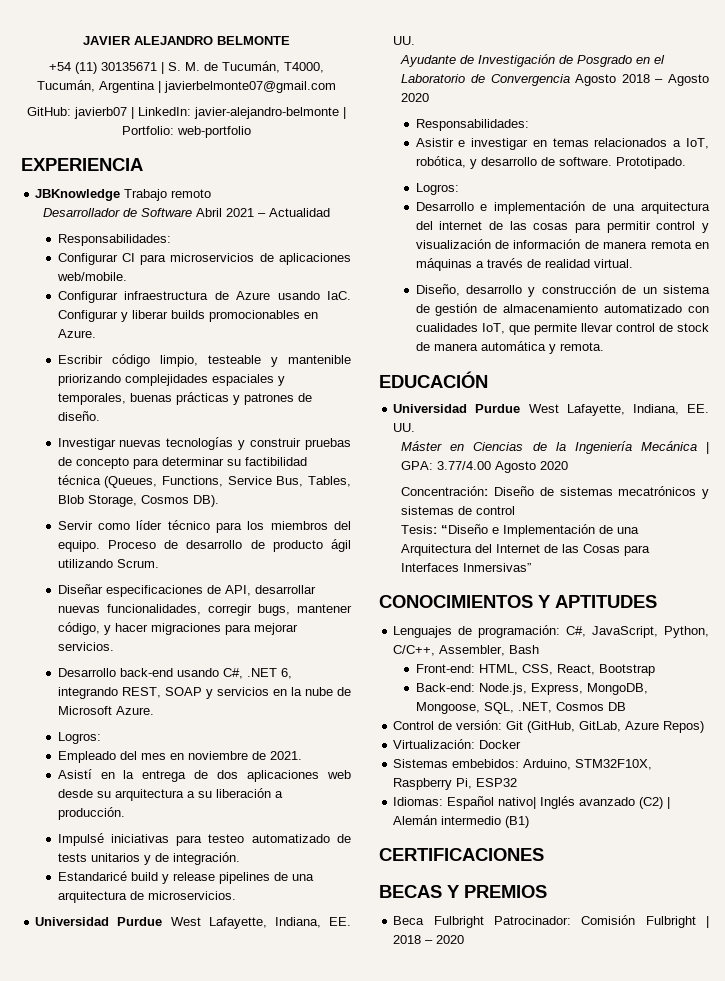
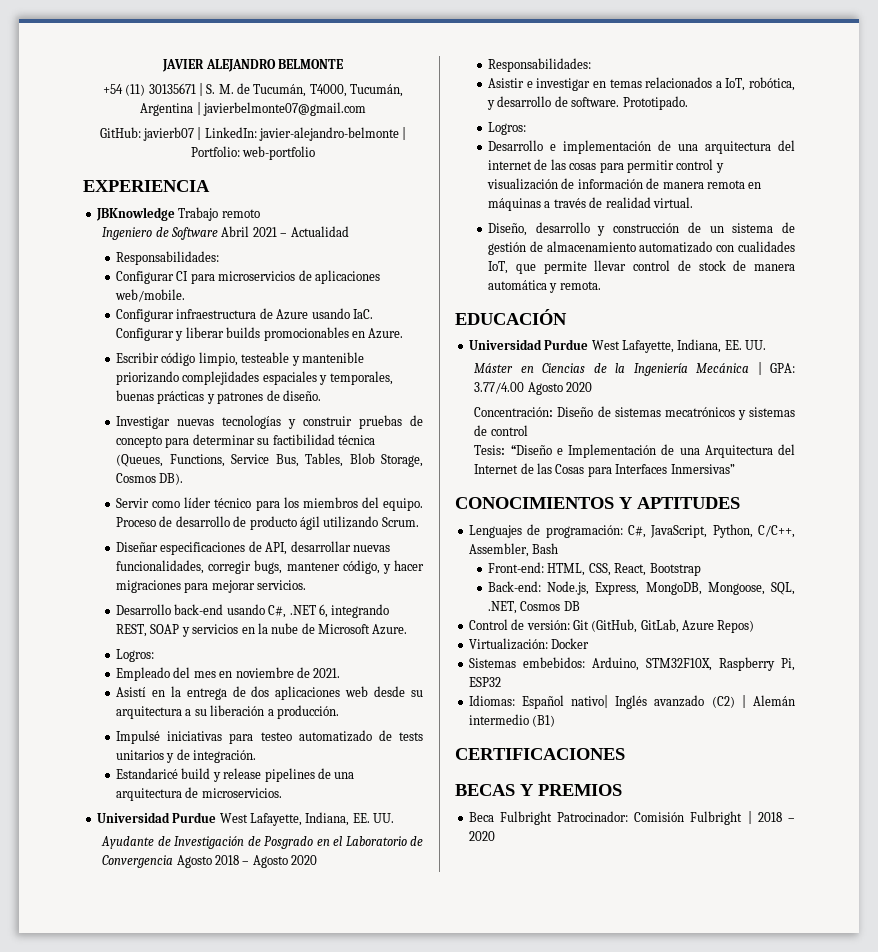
- Desarrollador de Software Abril 2021 – Actualidad
+ Ingeniero de Software Abril 2021 – Actualidad

